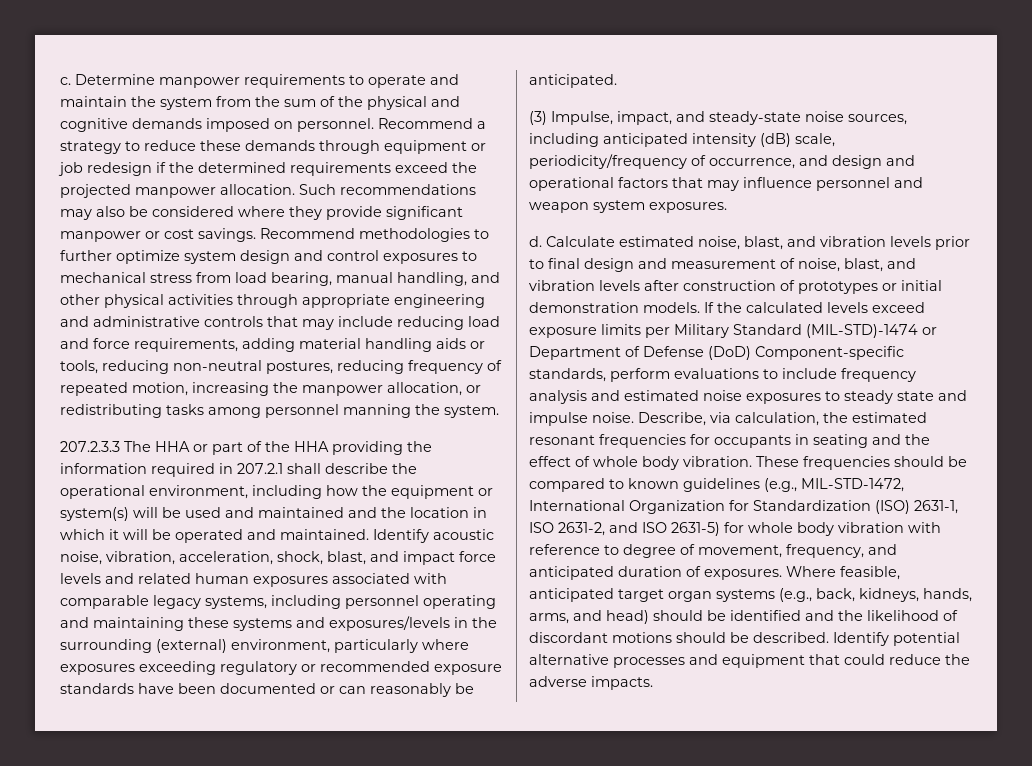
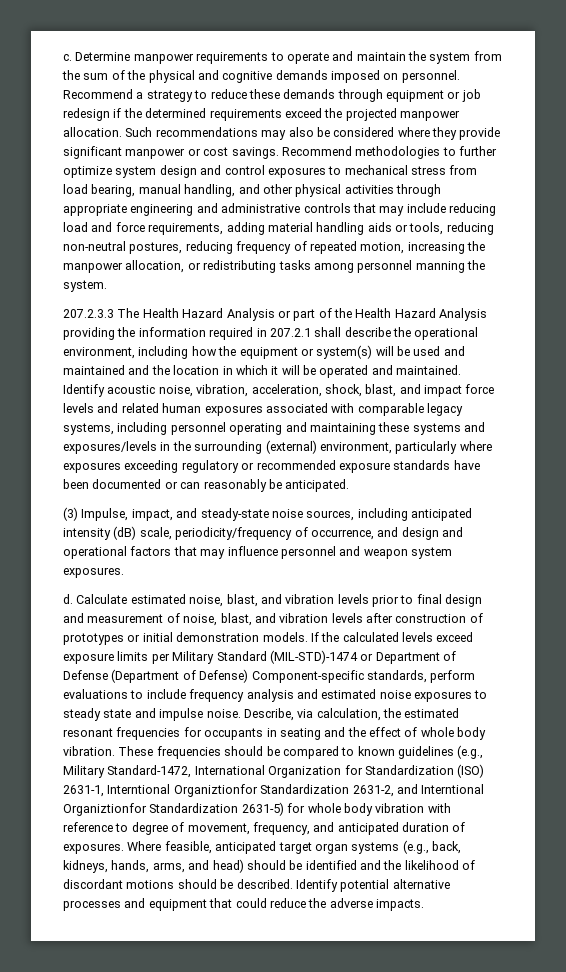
- 207.2.3.3 The HHA or part of the HHA providing the information required in 207.2.1 shall describe the operational environment, including how the equipment or system(s) will be used and maintained and the location in which it will be operated and maintained.
+ 207.2.3.3 The Health Hazard Analysis or part of the Health Hazard Analysis providing the information required in 207.2.1 shall describe the operational environment, including how the equipment or system(s) will be used and maintained and the location in which it will be operated and maintained.
- If the calculated levels exceed exposure limits per Military Standard (MIL-STD)-1474 or Department of Defense (DoD) Component-specific standards, perform evaluations to include frequency analysis and estimated noise exposures to steady state and impulse noise.
+ If the calculated levels exceed exposure limits per Military Standard (MIL-STD)-1474 or Department of Defense (Department of Defense) Component-specific standards, perform evaluations to include frequency analysis and estimated noise exposures to steady state and impulse noise.
- These frequencies should be compared to known guidelines (e.g., MIL-STD-1472, International Organization for Standardization (ISO) 2631-1, ISO 2631-2, and ISO 2631-5) for whole body vibration with reference to degree of movement, frequency, and anticipated duration of exposures.
+ These frequencies should be compared to known guidelines (e.g., Military Standard-1472, International Organization for Standardization (ISO) 2631-1, Interntional Organiztionfor Standardization 2631-2, and Interntional Organiztionfor Standardization 2631-5) for whole body vibration with reference to degree of movement, frequency, and anticipated duration of exposures.

